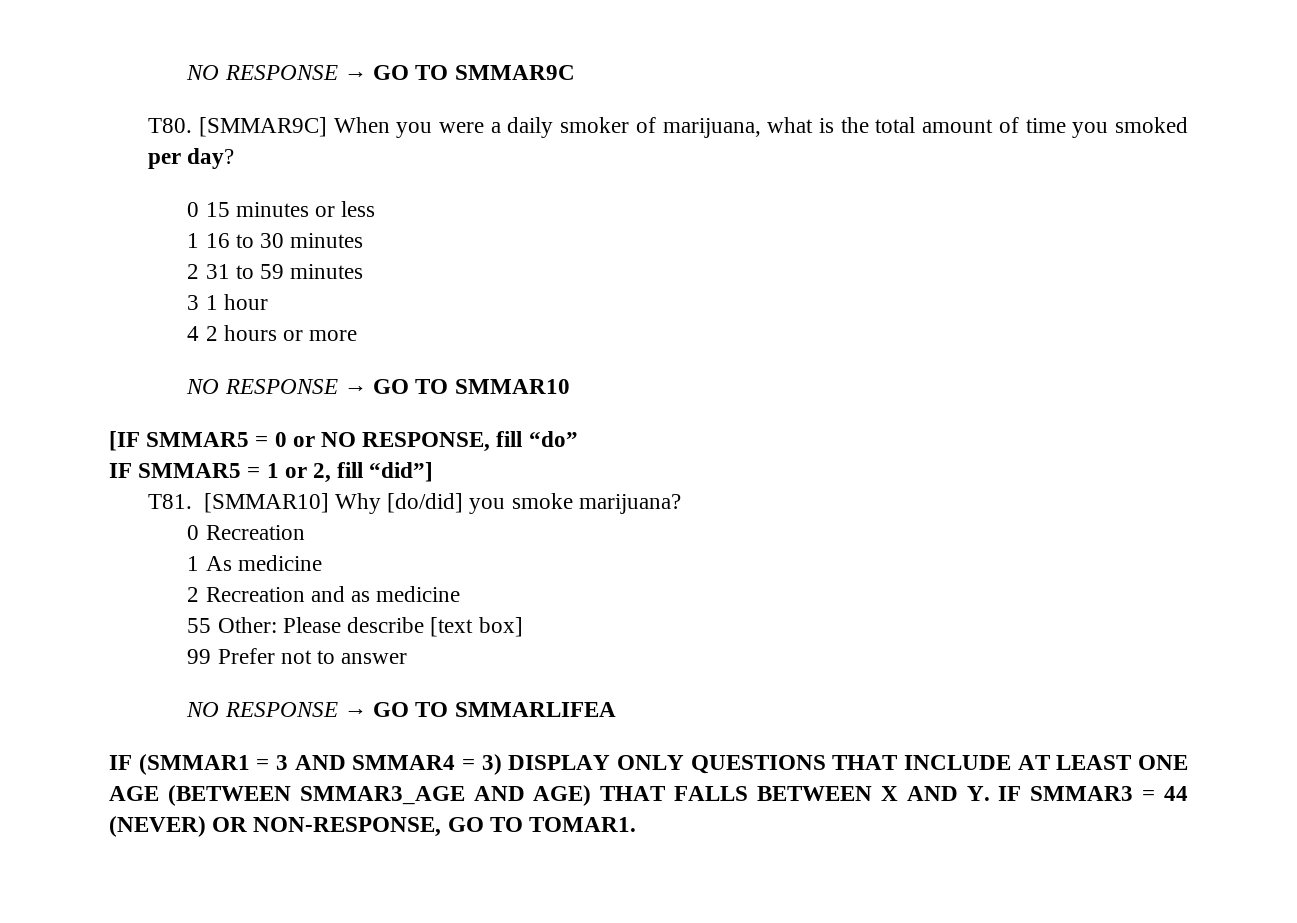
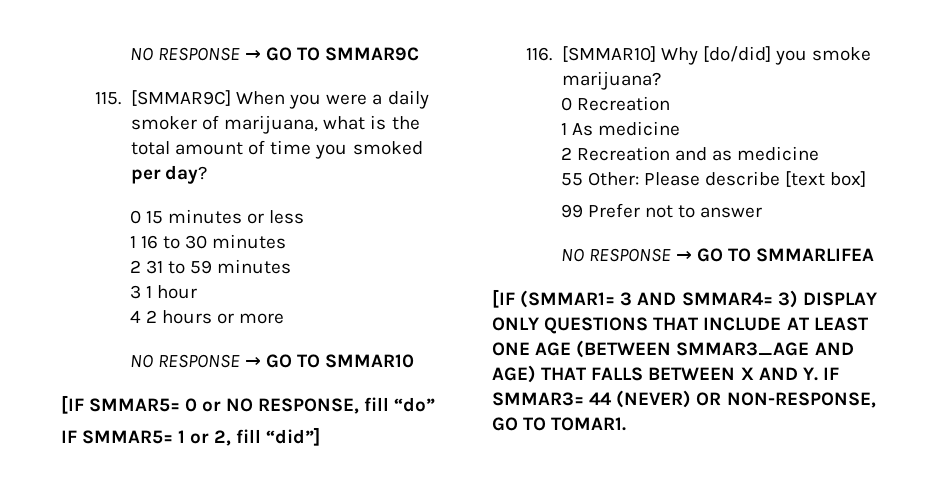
- T80. [SMMAR9C] When you were a daily smoker of marijuana, what is the total amount of time you smoked per day?
+ 115. [SMMAR9C] When you were a daily smoker of marijuana, what is the total amount of time you smoked per day?
- [IF SMMAR5 = 0 or NO RESPONSE, fill “do”
+ [IF SMMAR5= 0 or NO RESPONSE, fill “do”
- IF SMMAR5 = 1 or 2, fill “did”]
+ IF SMMAR5= 1 or 2, fill “did”]
- T81. [SMMAR10] Why [do/did] you smoke marijuana?
+ 116. [SMMAR10] Why [do/did] you smoke marijuana?
- IF (SMMAR1 = 3 AND SMMAR4 = 3) DISPLAY ONLY QUESTIONS THAT INCLUDE AT LEAST ONE AGE (BETWEEN SMMAR3_AGE AND AGE) THAT FALLS BETWEEN X AND Y. IF SMMAR3 = 44 (NEVER) OR NON-RESPONSE, GO TO TOMAR1.
+ [IF (SMMAR1= 3 AND SMMAR4= 3) DISPLAY ONLY QUESTIONS THAT INCLUDE AT LEAST ONE AGE (BETWEEN SMMAR3_AGE AND AGE) THAT FALLS BETWEEN X AND Y. IF SMMAR3= 44 (NEVER) OR NON-RESPONSE, GO TO TOMAR1.

